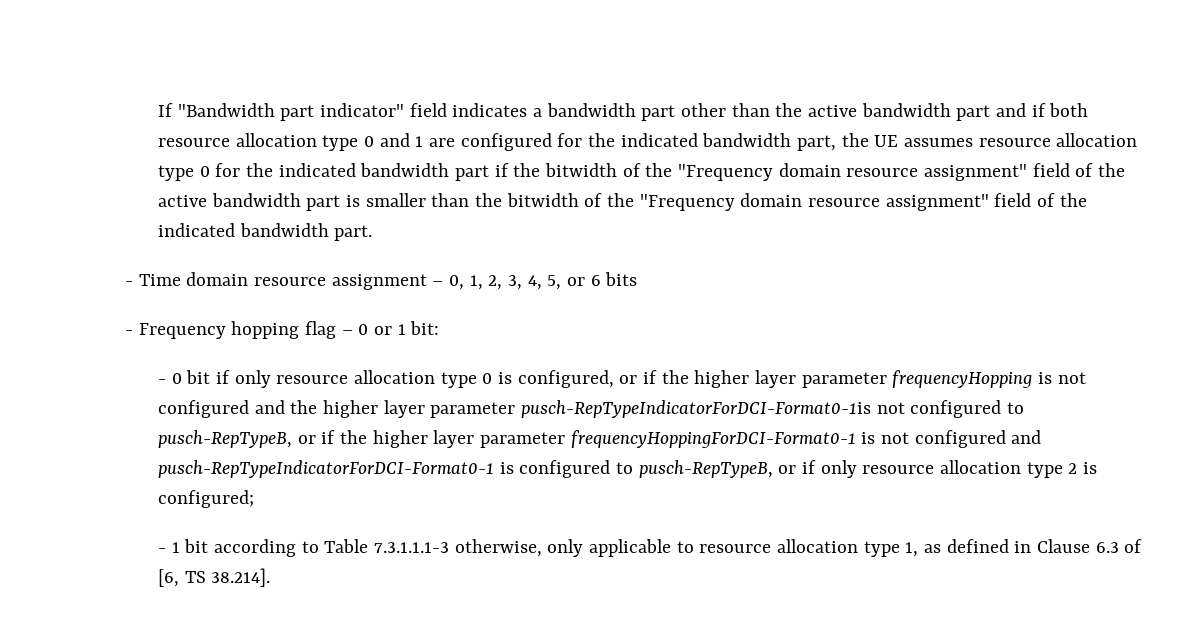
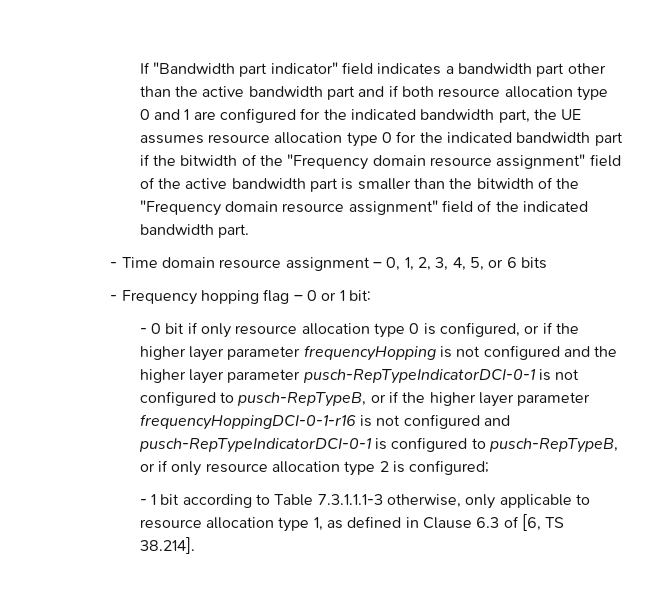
- - 0 bit if only resource allocation type 0 is configured, or if the higher layer parameter frequencyHopping is not configured and the higher layer parameter pusch-RepTypeIndicatorForDCI-Format0-1is not configured to pusch-RepTypeB, or if the higher layer parameter frequencyHoppingForDCI-Format0-1 is not configured and pusch-RepTypeIndicatorForDCI-Format0-1 is configured to pusch-RepTypeB, or if only resource allocation type 2 is configured;
+ - 0 bit if only resource allocation type 0 is configured, or if the higher layer parameter frequencyHopping is not configured and the higher layer parameter pusch-RepTypeIndicatorDCI-0-1 is not configured to pusch-RepTypeB, or if the higher layer parameter frequencyHoppingDCI-0-1-r16 is not configured and pusch-RepTypeIndicatorDCI-0-1 is configured to pusch-RepTypeB, or if only resource allocation type 2 is configured;

